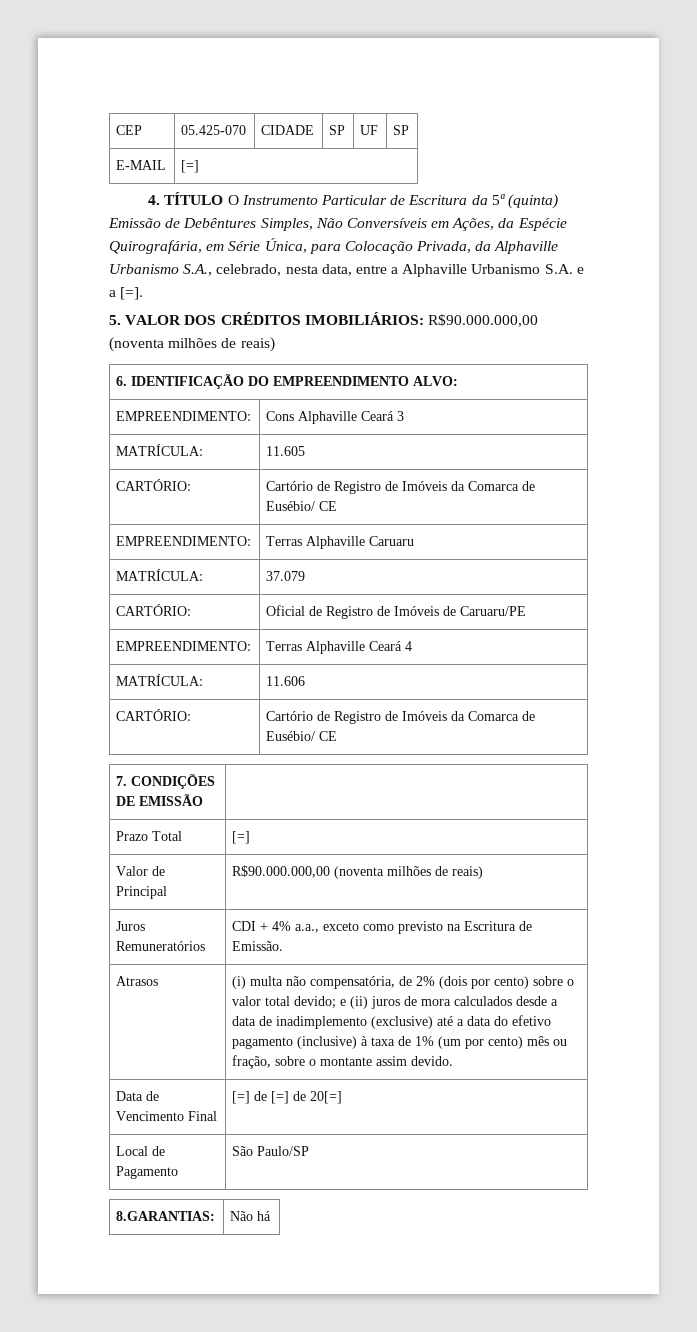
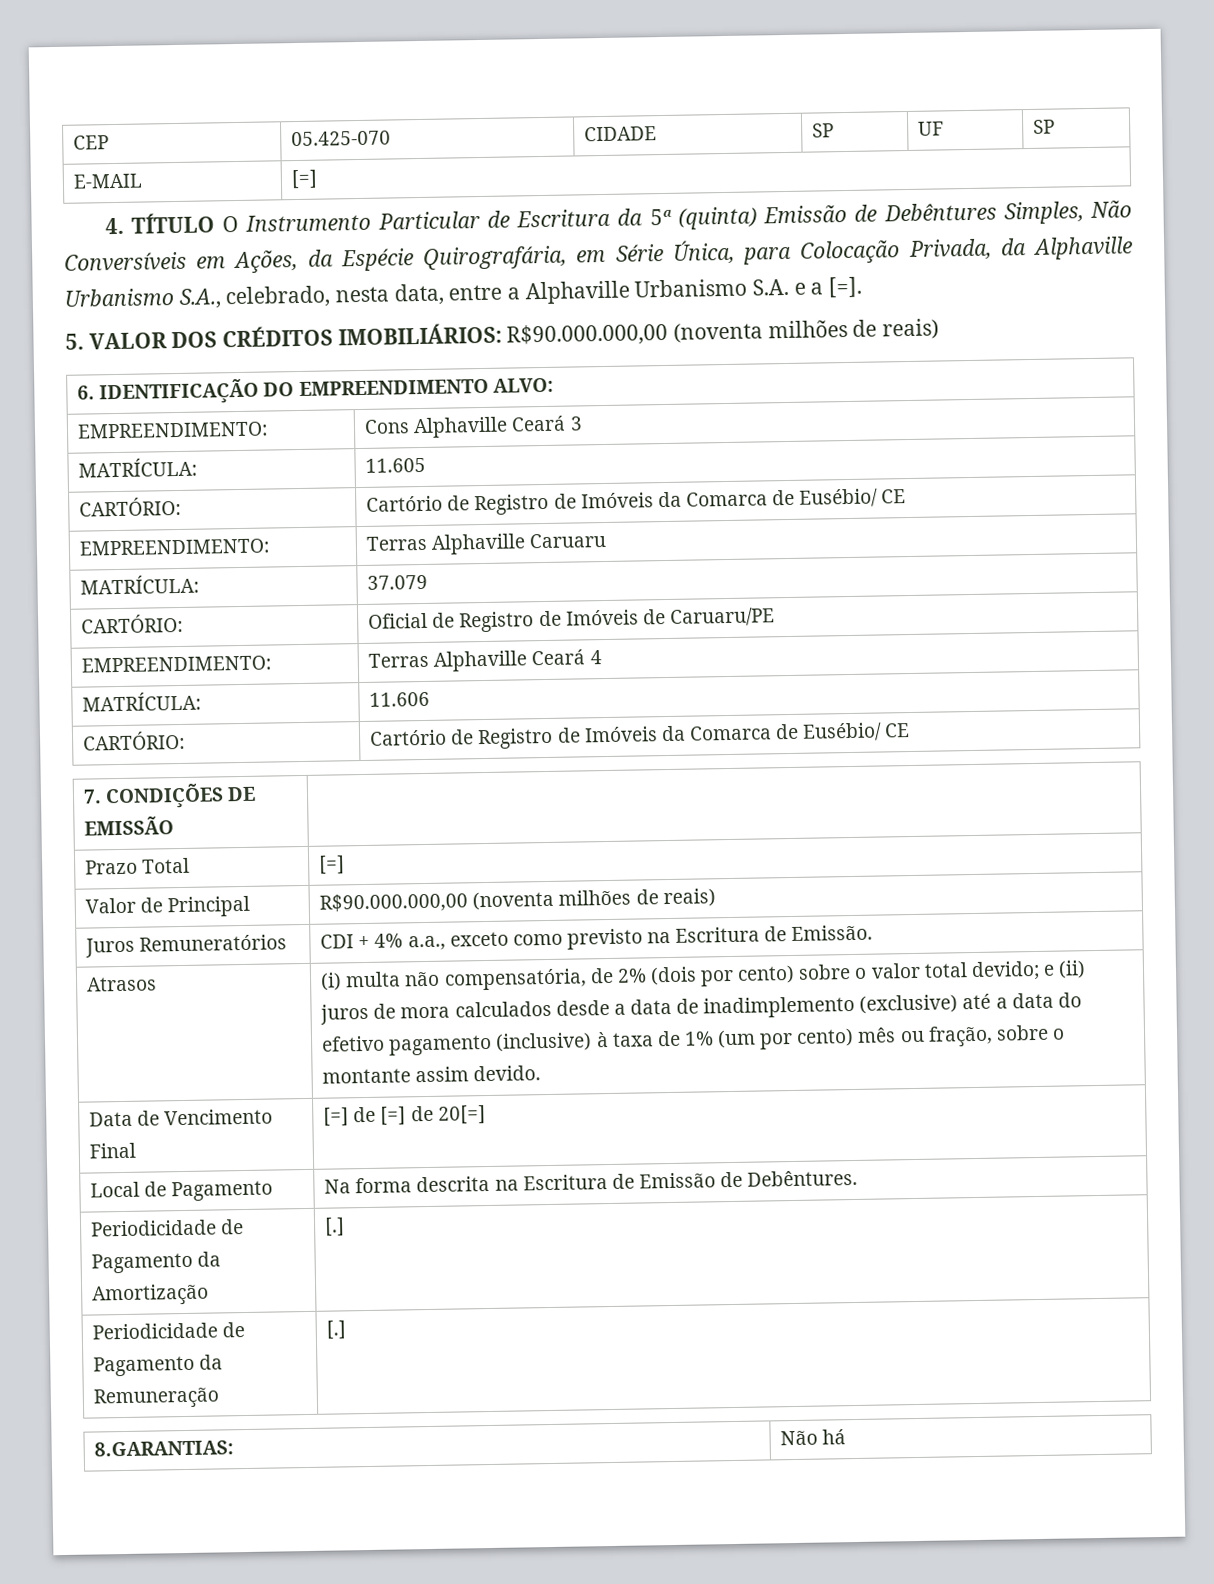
- Local de Pagamento | São Paulo/SP
+ Local de Pagamento | Na forma descrita na Escritura de Emissão de Debêntures.
+ Periodicidade de Pagamento da Amortização | [.]
+ Periodicidade de Pagamento da Remuneração | [.]

